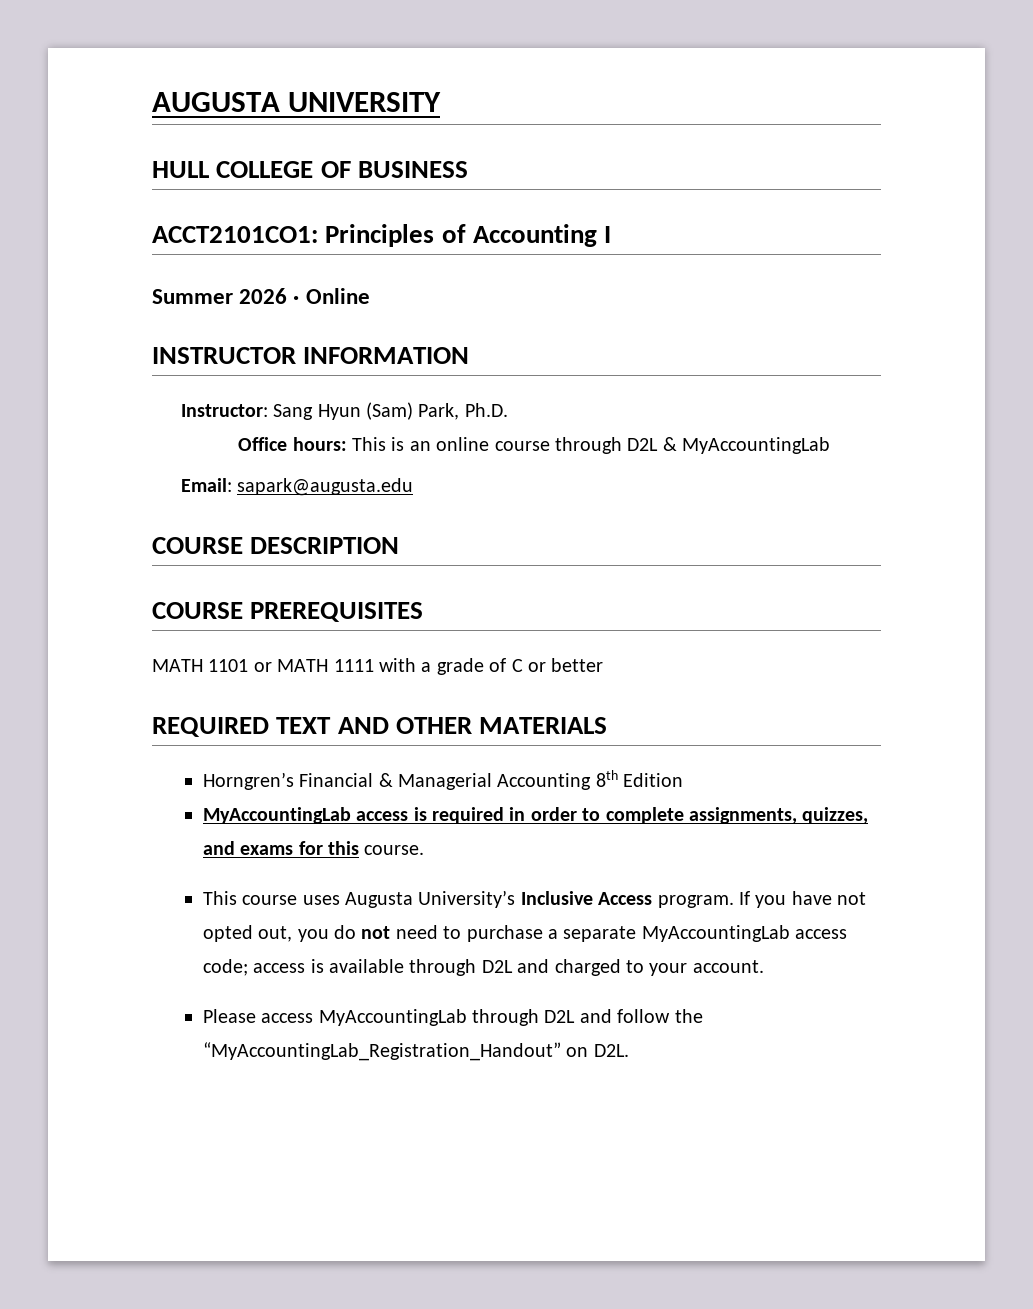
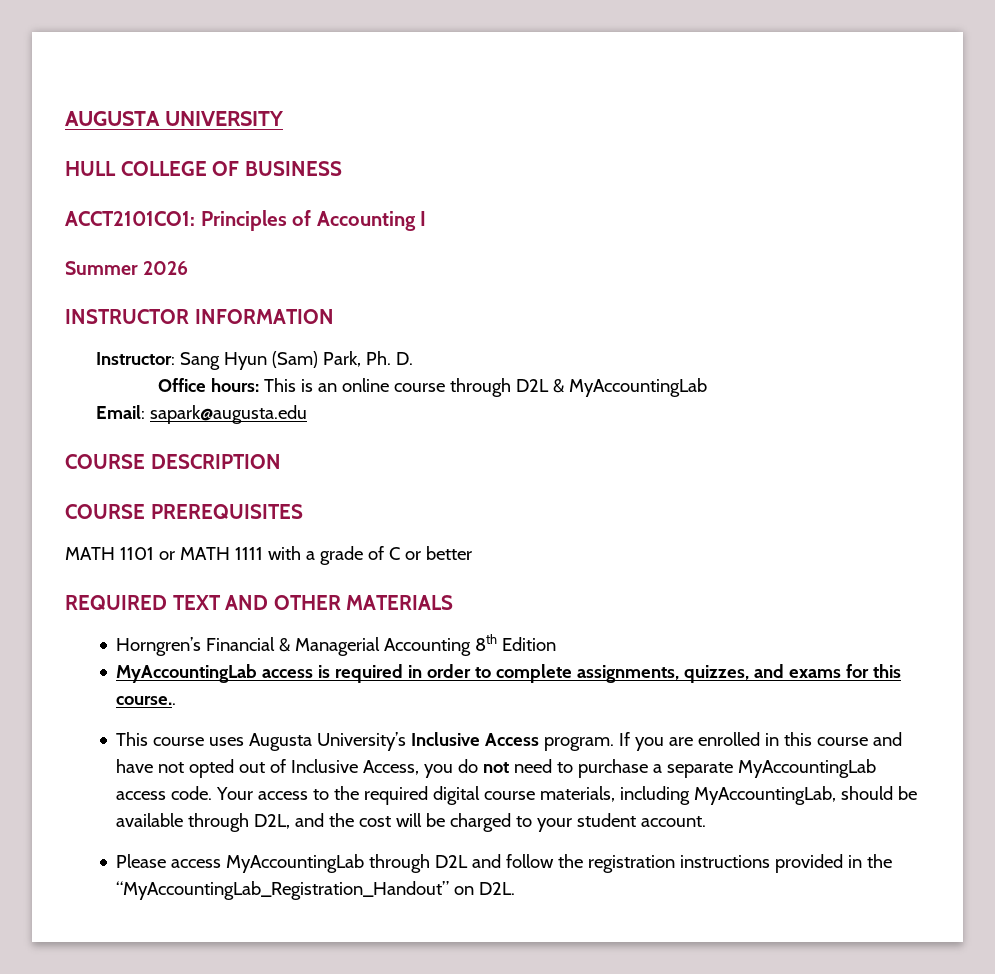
- Summer 2026 · Online
+ Summer 2026
- Instructor: Sang Hyun (Sam) Park, Ph.D.
+ Instructor: Sang Hyun (Sam) Park, Ph. D.
- MyAccountingLab access is required in order to complete assignments, quizzes, and exams for this course.
+ MyAccountingLab access is required in order to complete assignments, quizzes, and exams for this course..
- If you have not opted out, you do not need to purchase a separate MyAccountingLab access code; access is available through D2L and charged to your account.
+ If you are enrolled in this course and have not opted out of Inclusive Access, you do not need to purchase a separate MyAccountingLab access code. Your access to the required digital course materials, including MyAccountingLab, should be available through D2L, and the cost will be charged to your student account.
- Please access MyAccountingLab through D2L and follow the “MyAccountingLab_Registration_Handout” on D2L.
+ Please access MyAccountingLab through D2L and follow the registration instructions provided in the “MyAccountingLab_Registration_Handout” on D2L.

